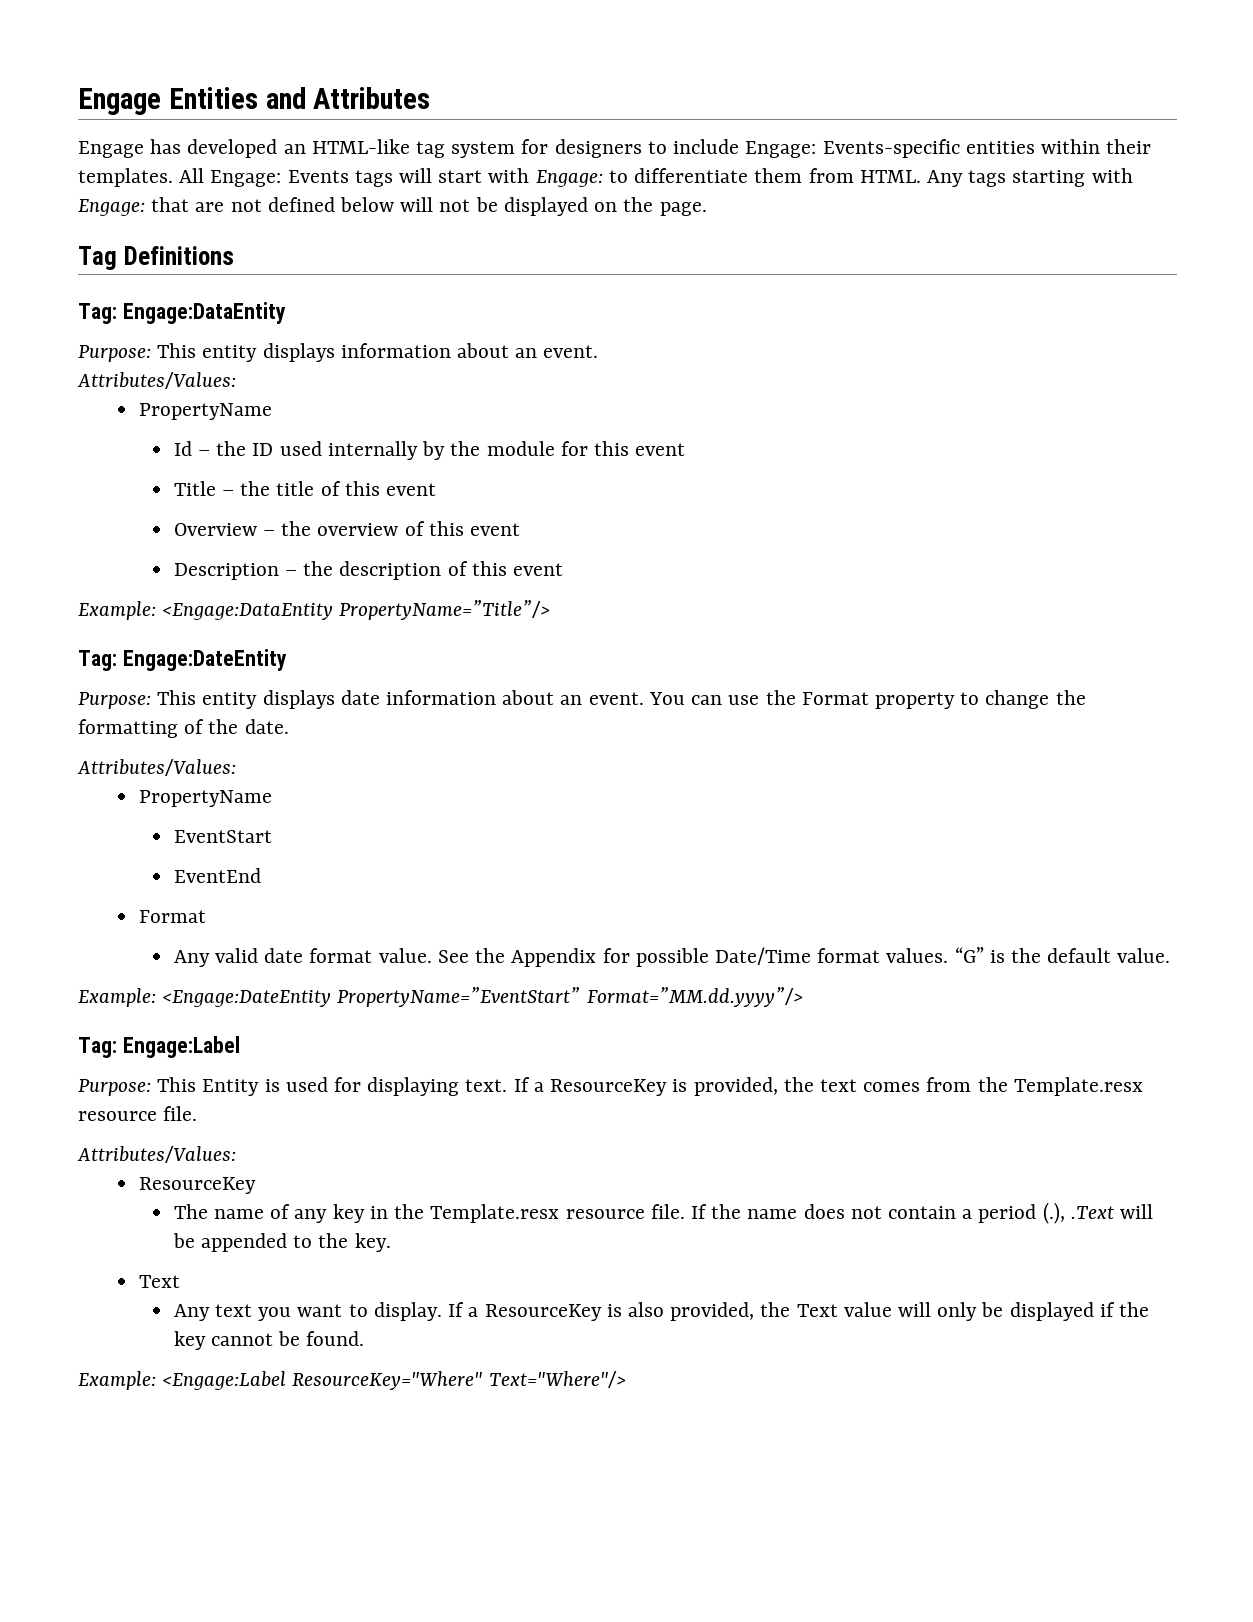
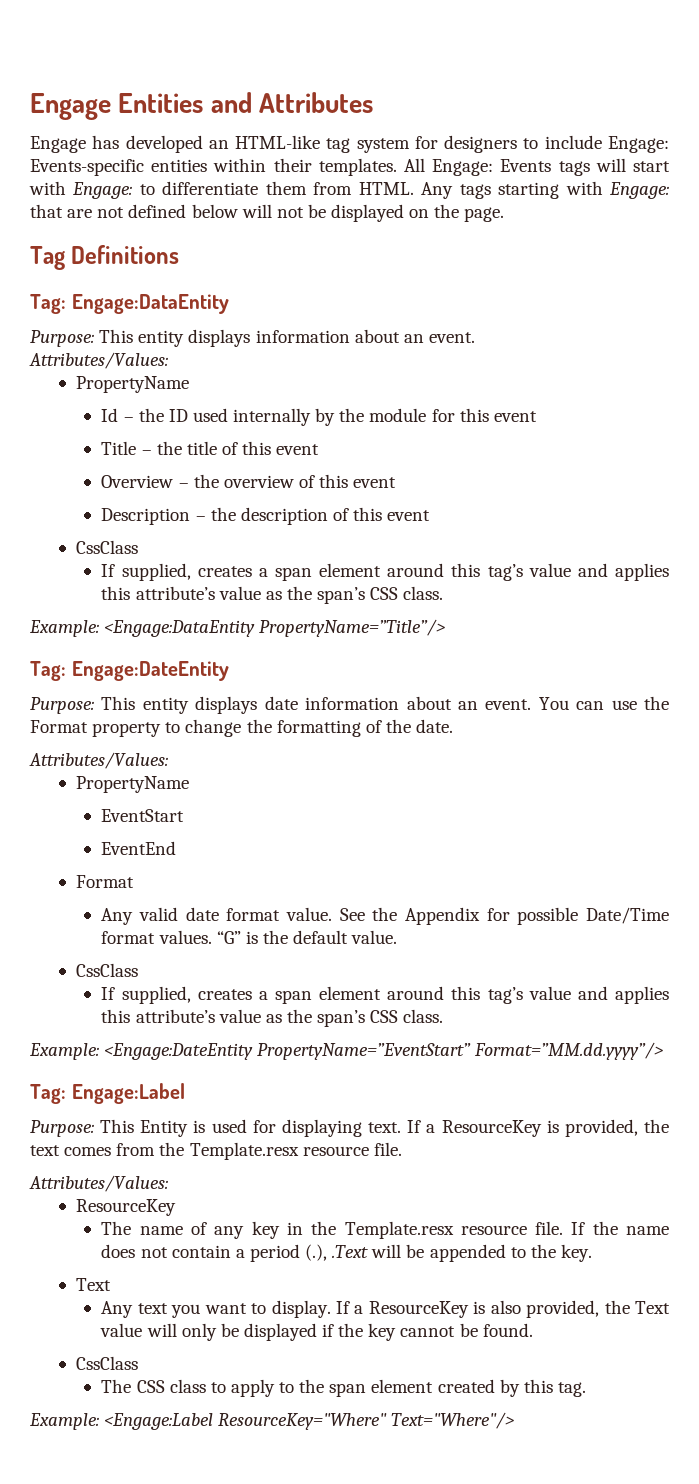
  Description – the description of this event
+ CssClass
+ If supplied, creates a span element around this tag’s value and applies this attribute’s value as the span’s CSS class.
  “G” is the default value.
+ CssClass
+ If supplied, creates a span element around this tag’s value and applies this attribute’s value as the span’s CSS class.
  If a ResourceKey is also provided, the Text value will only be displayed if the key cannot be found.
+ CssClass
+ The CSS class to apply to the span element created by this tag.

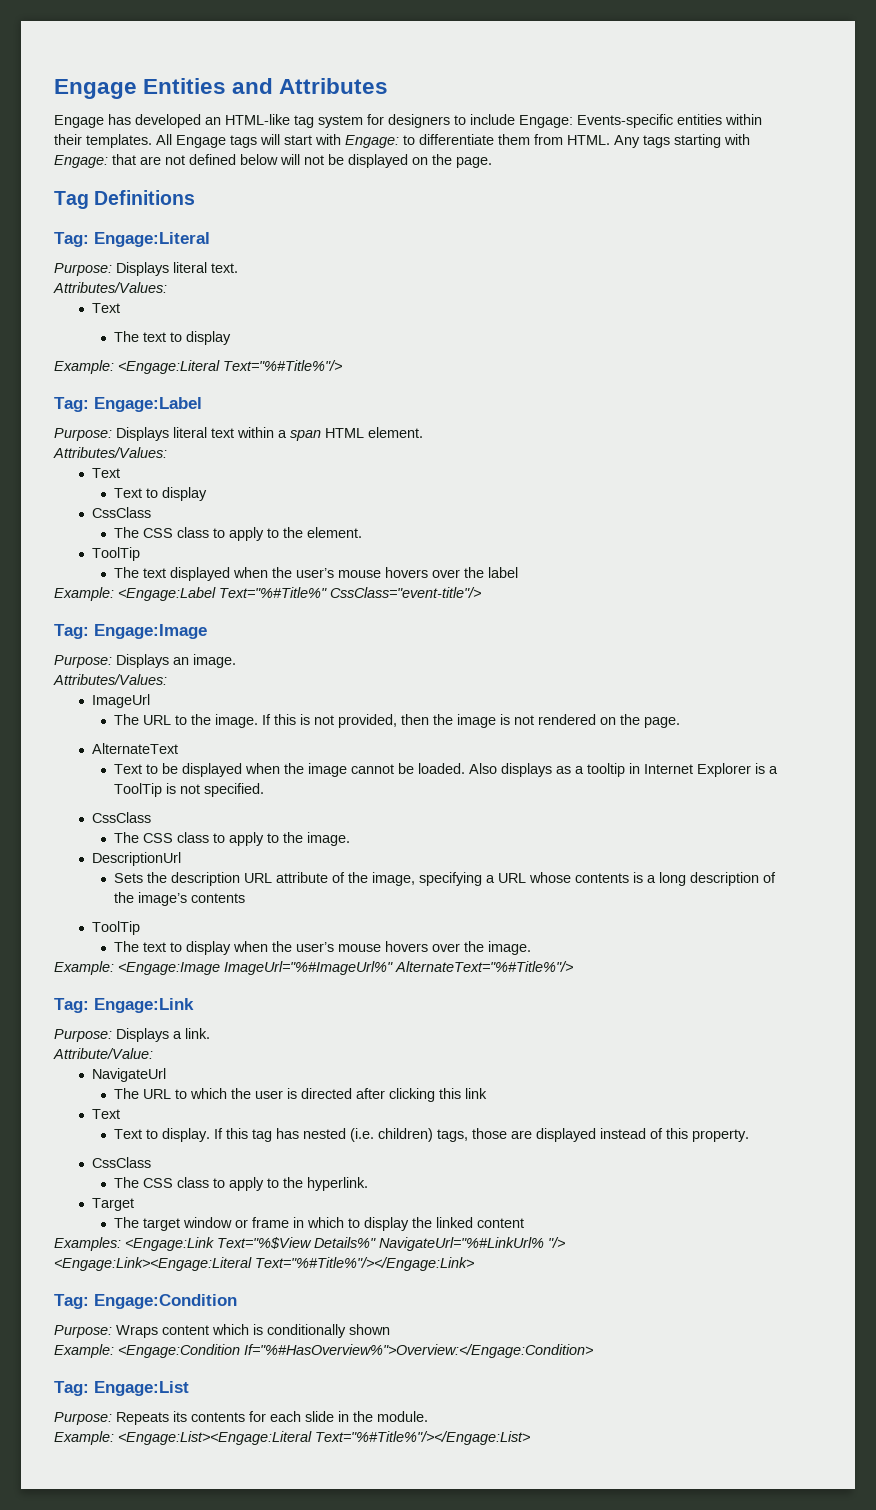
- All Engage: Events tags will start with Engage: to differentiate them from HTML.
+ All Engage tags will start with Engage: to differentiate them from HTML.
- Tag: Engage:DataEntity
- Purpose: This entity displays information about an event.
+ Tag: Engage:Literal
+ Purpose: Displays literal text.
  Attributes/Values:
- PropertyName
- Id – the ID used internally by the module for this event
- Title – the title of this event
- Overview – the overview of this event
- Description – the description of this event
+ Text
+ The text to display
+ Example: <Engage:Literal Text="%#Title%"/>
+ Tag: Engage:Label
+ Purpose: Displays literal text within a span HTML element.
+ Attributes/Values:
+ Text
+ Text to display
  CssClass
- If supplied, creates a span element around this tag’s value and applies this attribute’s value as the span’s CSS class.
- Example: <Engage:DataEntity PropertyName=”Title”/>
- Tag: Engage:DateEntity
- Purpose: This entity displays date information about an event. You can use the Format property to change the formatting of the date.
+ The CSS class to apply to the element.
+ ToolTip
+ The text displayed when the user’s mouse hovers over the label
+ Example: <Engage:Label Text="%#Title%" CssClass="event-title"/>
+ Tag: Engage:Image
+ Purpose: Displays an image.
  Attributes/Values:
- PropertyName
- EventStart
- EventEnd
- Format
- Any valid date format value. See the Appendix for possible Date/Time format values. “G” is the default value.
+ ImageUrl
+ The URL to the image. If this is not provided, then the image is not rendered on the page.
+ AlternateText
+ Text to be displayed when the image cannot be loaded. Also displays as a tooltip in Internet Explorer is a ToolTip is not specified.
  CssClass
- If supplied, creates a span element around this tag’s value and applies this attribute’s value as the span’s CSS class.
- Example: <Engage:DateEntity PropertyName=”EventStart” Format=”MM.dd.yyyy”/>
- Tag: Engage:Label
- Purpose: This Entity is used for displaying text. If a ResourceKey is provided, the text comes from the Template.resx resource file.
- Attributes/Values:
- ResourceKey
- The name of any key in the Template.resx resource file. If the name does not contain a period (.), .Text will be appended to the key.
+ The CSS class to apply to the image.
+ DescriptionUrl
+ Sets the description URL attribute of the image, specifying a URL whose contents is a long description of the image’s contents
+ ToolTip
+ The text to display when the user’s mouse hovers over the image.
+ Example: <Engage:Image ImageUrl="%#ImageUrl%" AlternateText="%#Title%"/>
+ Tag: Engage:Link
+ Purpose: Displays a link.
+ Attribute/Value:
+ NavigateUrl
+ The URL to which the user is directed after clicking this link
  Text
- Any text you want to display. If a ResourceKey is also provided, the Text value will only be displayed if the key cannot be found.
+ Text to display. If this tag has nested (i.e. children) tags, those are displayed instead of this property.
  CssClass
- The CSS class to apply to the span element created by this tag.
- Example: <Engage:Label ResourceKey="Where" Text="Where"/>
+ The CSS class to apply to the hyperlink.
+ Target
+ The target window or frame in which to display the linked content
+ Examples: <Engage:Link Text="%$View Details%" NavigateUrl="%#LinkUrl% "/>
+ <Engage:Link><Engage:Literal Text="%#Title%"/></Engage:Link>
+ Tag: Engage:Condition
+ Purpose: Wraps content which is conditionally shown
+ Example: <Engage:Condition If="%#HasOverview%">Overview:</Engage:Condition>
+ Tag: Engage:List
+ Purpose: Repeats its contents for each slide in the module.
+ Example: <Engage:List><Engage:Literal Text="%#Title%"/></Engage:List>

